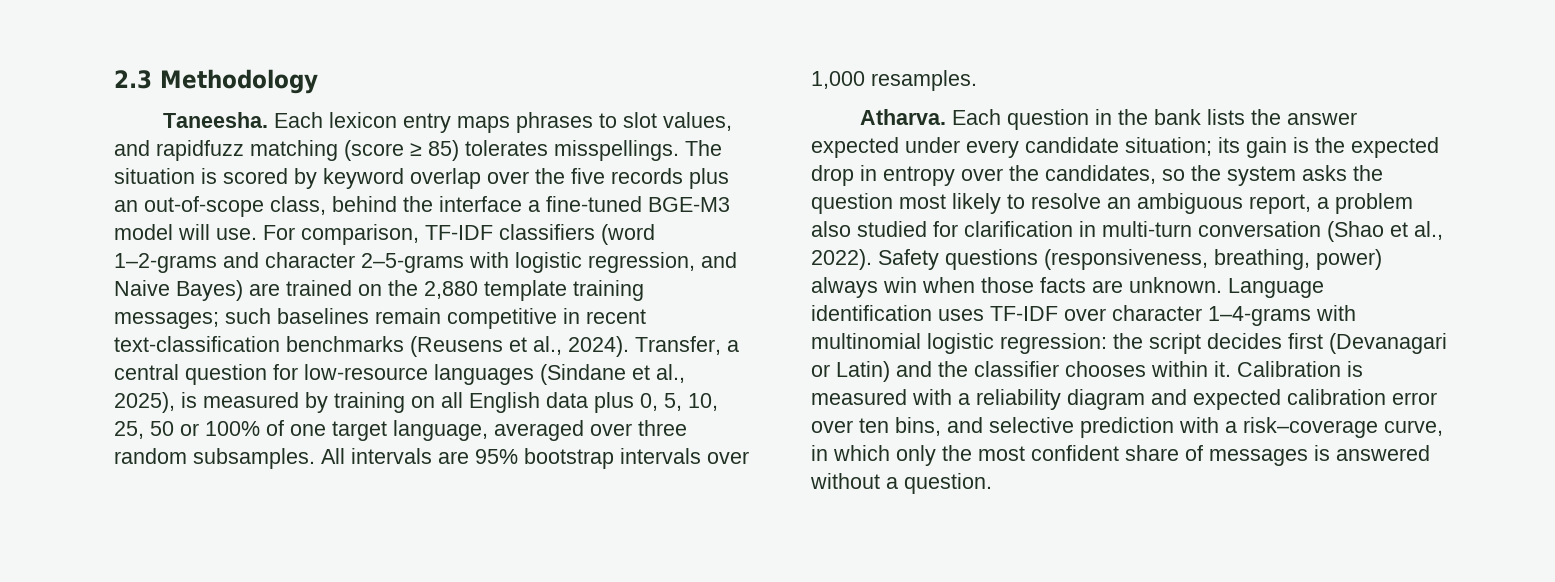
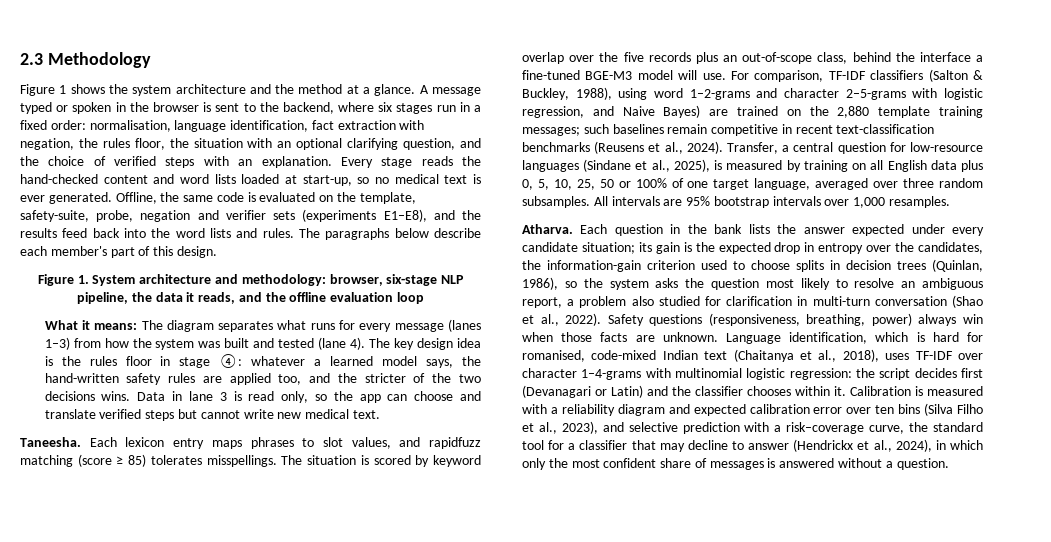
+ Figure 1 shows the system architecture and the method at a glance. A message typed or spoken in the browser is sent to the backend, where six stages run in a fixed order: normalisation, language identification, fact extraction with negation, the rules floor, the situation with an optional clarifying question, and the choice of verified steps with an explanation. Every stage reads the hand-checked content and word lists loaded at start-up, so no medical text is ever generated. Offline, the same code is evaluated on the template, safety-suite, probe, negation and verifier sets (experiments E1–E8), and the results feed back into the word lists and rules. The paragraphs below describe each member's part of this design.
+ Figure 1. System architecture and methodology: browser, six-stage NLP pipeline, the data it reads, and the offline evaluation loop
+ What it means: The diagram separates what runs for every message (lanes 1–3) from how the system was built and tested (lane 4). The key design idea is the rules floor in stage ④: whatever a learned model says, the hand-written safety rules are applied too, and the stricter of the two decisions wins. Data in lane 3 is read only, so the app can choose and translate verified steps but cannot write new medical text.
- For comparison, TF-IDF classifiers (word 1–2-grams and character 2–5-grams with logistic regression, and Naive Bayes) are trained on the 2,880 template training messages; such baselines remain competitive in recent text-classification benchmarks (Reusens et al., 2024).
+ For comparison, TF-IDF classifiers (Salton & Buckley, 1988), using word 1–2-grams and character 2–5-grams with logistic regression, and Naive Bayes) are trained on the 2,880 template training messages; such baselines remain competitive in recent text-classification benchmarks (Reusens et al., 2024).
- Each question in the bank lists the answer expected under every candidate situation; its gain is the expected drop in entropy over the candidates, so the system asks the question most likely to resolve an ambiguous report, a problem also studied for clarification in multi-turn conversation (Shao et al., 2022).
+ Each question in the bank lists the answer expected under every candidate situation; its gain is the expected drop in entropy over the candidates, the information-gain criterion used to choose splits in decision trees (Quinlan, 1986), so the system asks the question most likely to resolve an ambiguous report, a problem also studied for clarification in multi-turn conversation (Shao et al., 2022).
- Language identification uses TF-IDF over character 1–4-grams with multinomial logistic regression: the script decides first (Devanagari or Latin) and the classifier chooses within it.
+ Language identification, which is hard for romanised, code-mixed Indian text (Chaitanya et al., 2018), uses TF-IDF over character 1–4-grams with multinomial logistic regression: the script decides first (Devanagari or Latin) and the classifier chooses within it.
- Calibration is measured with a reliability diagram and expected calibration error over ten bins, and selective prediction with a risk–coverage curve, in which only the most confident share of messages is answered without a question.
+ Calibration is measured with a reliability diagram and expected calibration error over ten bins (Silva Filho et al., 2023), and selective prediction with a risk–coverage curve, the standard tool for a classifier that may decline to answer (Hendrickx et al., 2024), in which only the most confident share of messages is answered without a question.

